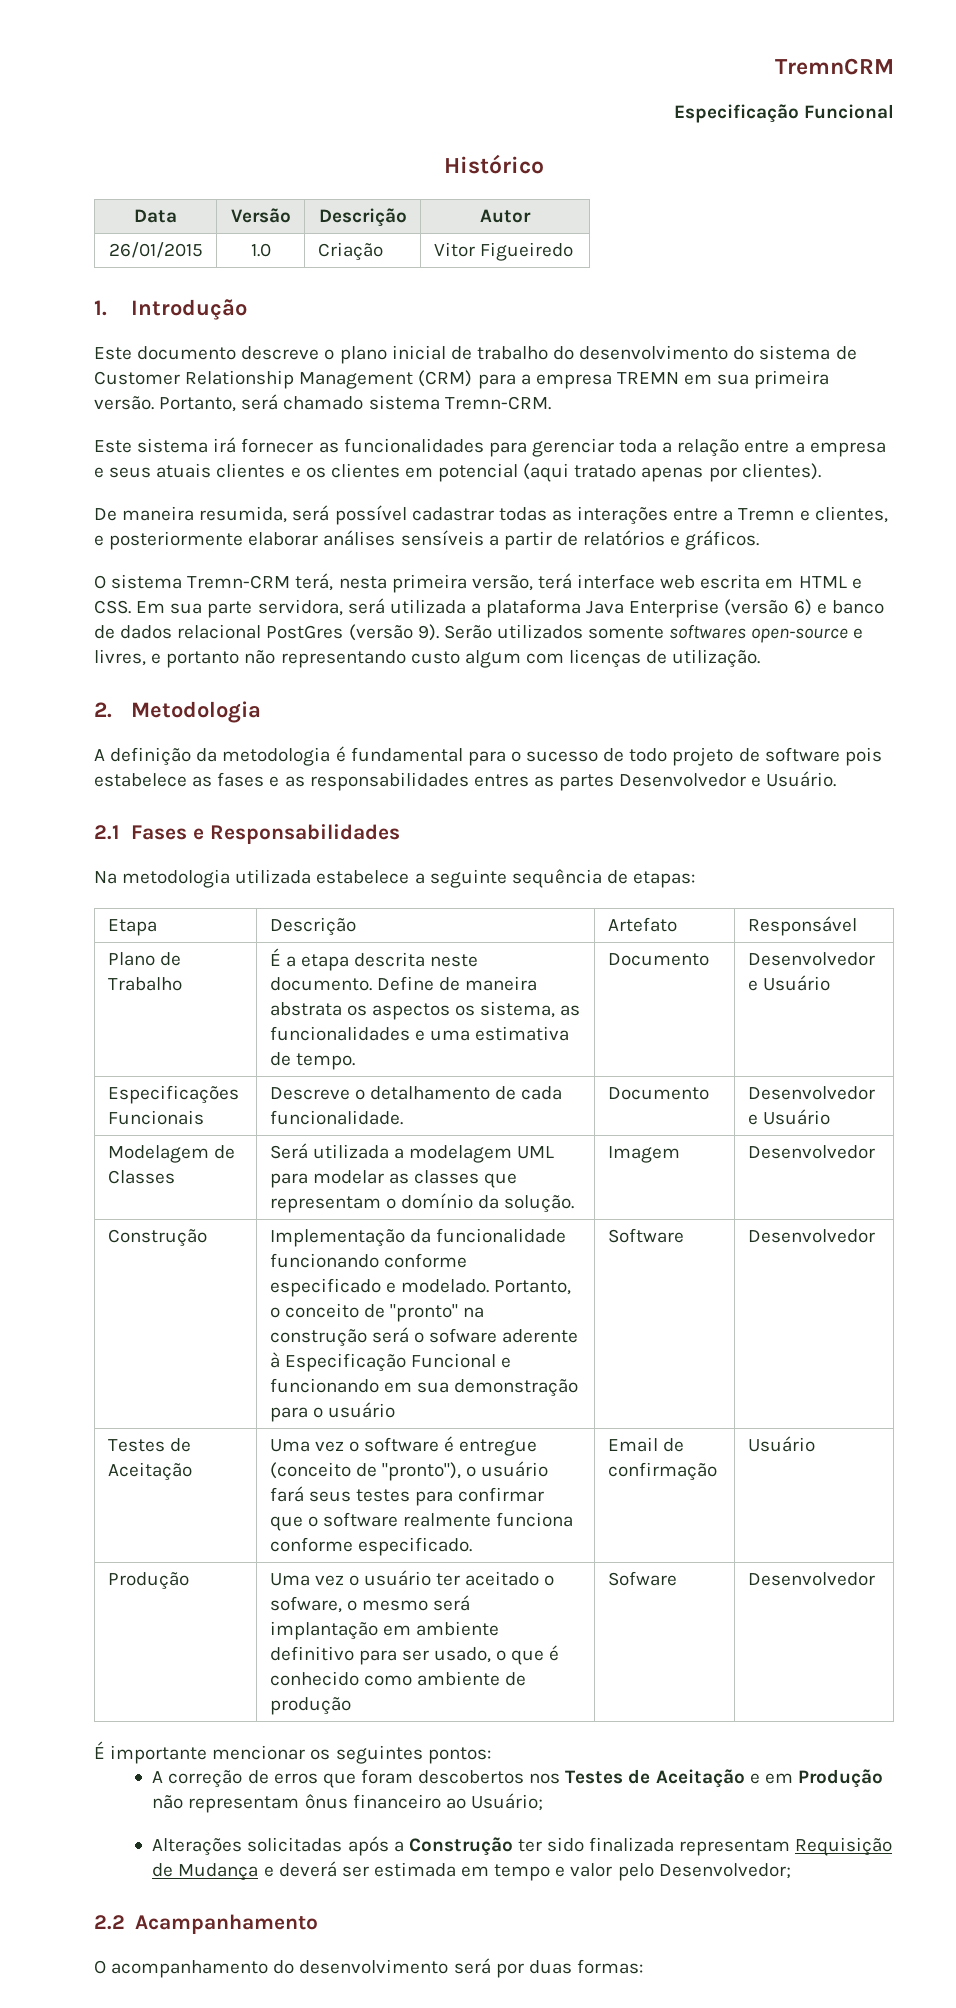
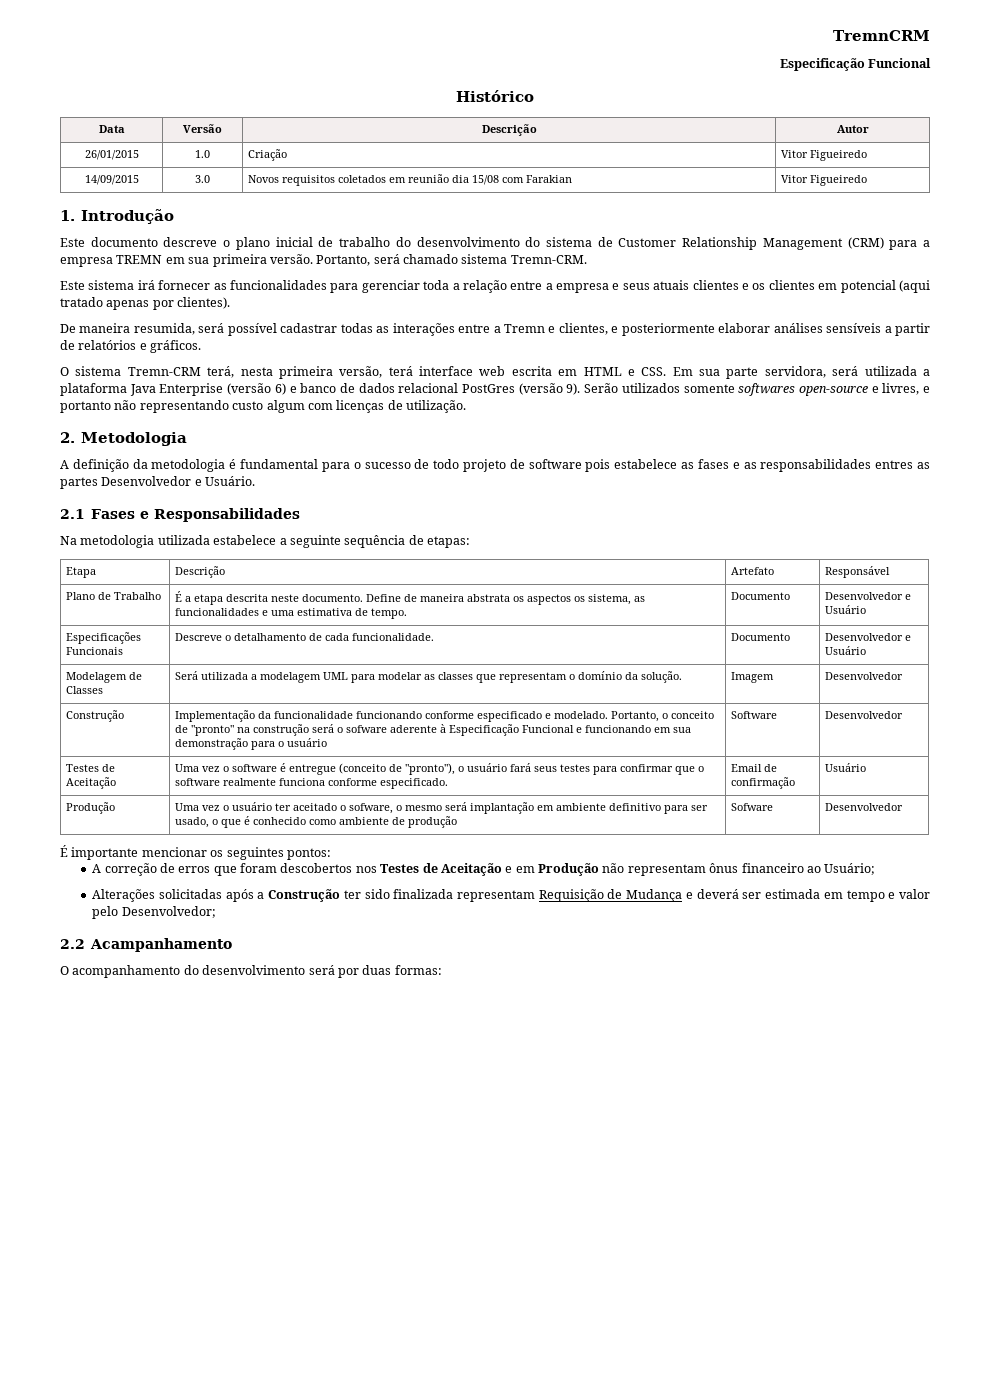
+ 14/09/2015 | 3.0 | Novos requisitos coletados em reunião dia 15/08 com Farakian | Vitor Figueiredo

